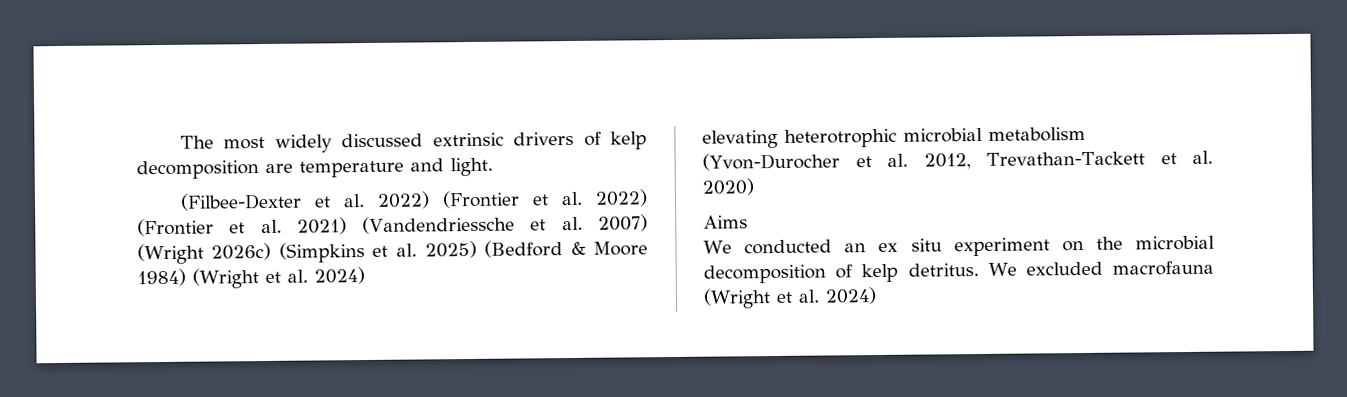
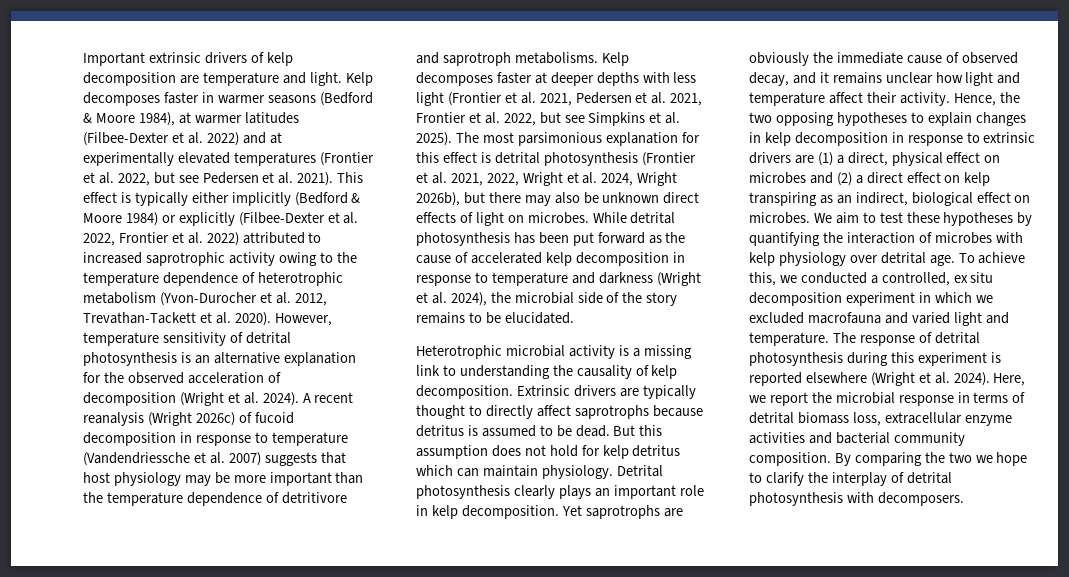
- The most widely discussed extrinsic drivers of kelp decomposition are temperature and light.
- (Filbee-Dexter et al. 2022) (Frontier et al. 2022) (Frontier et al. 2021) (Vandendriessche et al. 2007) (Wright 2026c) (Simpkins et al. 2025) (Bedford & Moore 1984) (Wright et al. 2024)
- elevating heterotrophic microbial metabolism (Yvon-Durocher et al. 2012, Trevathan-Tackett et al. 2020)
- Aims
- We conducted an ex situ experiment on the microbial decomposition of kelp detritus. We excluded macrofauna (Wright et al. 2024)
+ Important extrinsic drivers of kelp decomposition are temperature and light. Kelp decomposes faster in warmer seasons (Bedford & Moore 1984), at warmer latitudes (Filbee-Dexter et al. 2022) and at experimentally elevated temperatures (Frontier et al. 2022, but see Pedersen et al. 2021). This effect is typically either implicitly (Bedford & Moore 1984) or explicitly (Filbee-Dexter et al. 2022, Frontier et al. 2022) attributed to increased saprotrophic activity owing to the temperature dependence of heterotrophic metabolism (Yvon-Durocher et al. 2012, Trevathan-Tackett et al. 2020). However, temperature sensitivity of detrital photosynthesis is an alternative explanation for the observed acceleration of decomposition (Wright et al. 2024). A recent reanalysis (Wright 2026c) of fucoid decomposition in response to temperature (Vandendriessche et al. 2007) suggests that host physiology may be more important than the temperature dependence of detritivore and saprotroph metabolisms. Kelp decomposes faster at deeper depths with less light (Frontier et al. 2021, Pedersen et al. 2021, Frontier et al. 2022, but see Simpkins et al. 2025). The most parsimonious explanation for this effect is detrital photosynthesis (Frontier et al. 2021, 2022, Wright et al. 2024, Wright 2026b), but there may also be unknown direct effects of light on microbes. While detrital photosynthesis has been put forward as the cause of accelerated kelp decomposition in response to temperature and darkness (Wright et al. 2024), the microbial side of the story remains to be elucidated.
+ Heterotrophic microbial activity is a missing link to understanding the causality of kelp decomposition. Extrinsic drivers are typically thought to directly affect saprotrophs because detritus is assumed to be dead. But this assumption does not hold for kelp detritus which can maintain physiology. Detrital photosynthesis clearly plays an important role in kelp decomposition. Yet saprotrophs are obviously the immediate cause of observed decay, and it remains unclear how light and temperature affect their activity. Hence, the two opposing hypotheses to explain changes in kelp decomposition in response to extrinsic drivers are (1) a direct, physical effect on microbes and (2) a direct effect on kelp transpiring as an indirect, biological effect on microbes. We aim to test these hypotheses by quantifying the interaction of microbes with kelp physiology over detrital age. To achieve this, we conducted a controlled, ex situ decomposition experiment in which we excluded macrofauna and varied light and temperature. The response of detrital photosynthesis during this experiment is reported elsewhere (Wright et al. 2024). Here, we report the microbial response in terms of detrital biomass loss, extracellular enzyme activities and bacterial community composition. By comparing the two we hope to clarify the interplay of detrital photosynthesis with decomposers.

